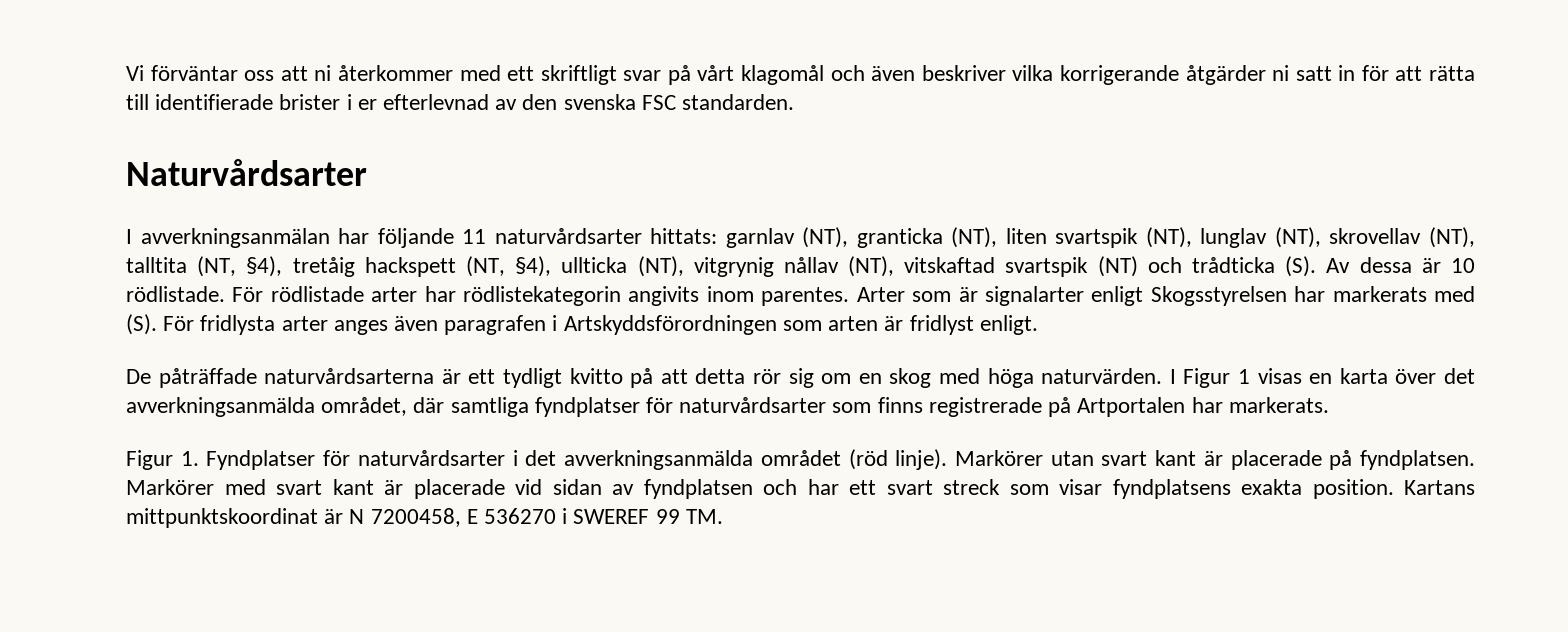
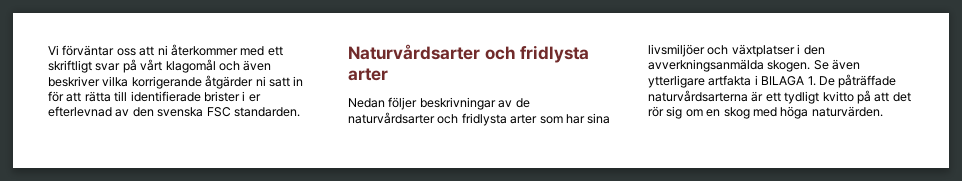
- Naturvårdsarter
- I avverkningsanmälan har följande 11 naturvårdsarter hittats: garnlav (NT), granticka (NT), liten svartspik (NT), lunglav (NT), skrovellav (NT), talltita (NT, §4), tretåig hackspett (NT, §4), ullticka (NT), vitgrynig nållav (NT), vitskaftad svartspik (NT) och trådticka (S). Av dessa är 10 rödlistade. För rödlistade arter har rödlistekategorin angivits inom parentes. Arter som är signalarter enligt Skogsstyrelsen har markerats med (S). För fridlysta arter anges även paragrafen i Artskyddsförordningen som arten är fridlyst enligt.
- De påträffade naturvårdsarterna är ett tydligt kvitto på att detta rör sig om en skog med höga naturvärden. I Figur 1 visas en karta över det avverkningsanmälda området, där samtliga fyndplatser för naturvårdsarter som finns registrerade på Artportalen har markerats.
- Figur 1. Fyndplatser för naturvårdsarter i det avverkningsanmälda området (röd linje). Markörer utan svart kant är placerade på fyndplatsen. Markörer med svart kant är placerade vid sidan av fyndplatsen och har ett svart streck som visar fyndplatsens exakta position. Kartans mittpunktskoordinat är N 7200458, E 536270 i SWEREF 99 TM.
+ Naturvårdsarter och fridlysta arter
+ Nedan följer beskrivningar av de naturvårdsarter och fridlysta arter som har sina livsmiljöer och växtplatser i den avverkningsanmälda skogen. Se även ytterligare artfakta i BILAGA 1. De påträffade naturvårdsarterna är ett tydligt kvitto på att det rör sig om en skog med höga naturvärden.

